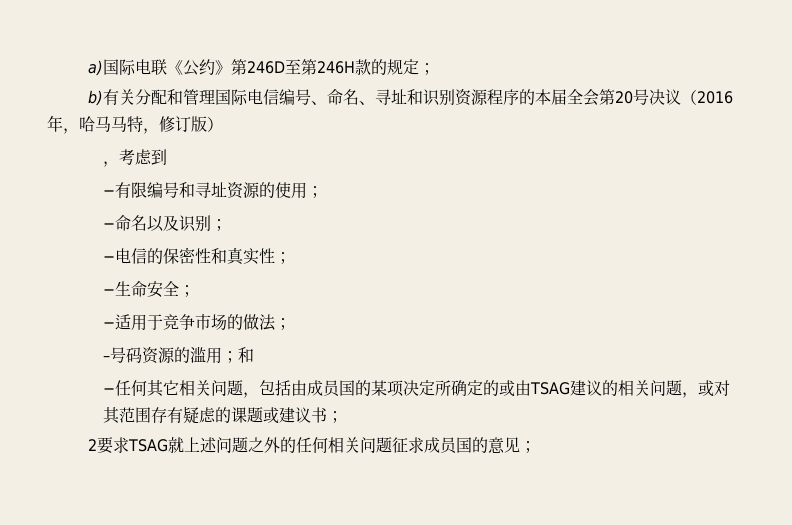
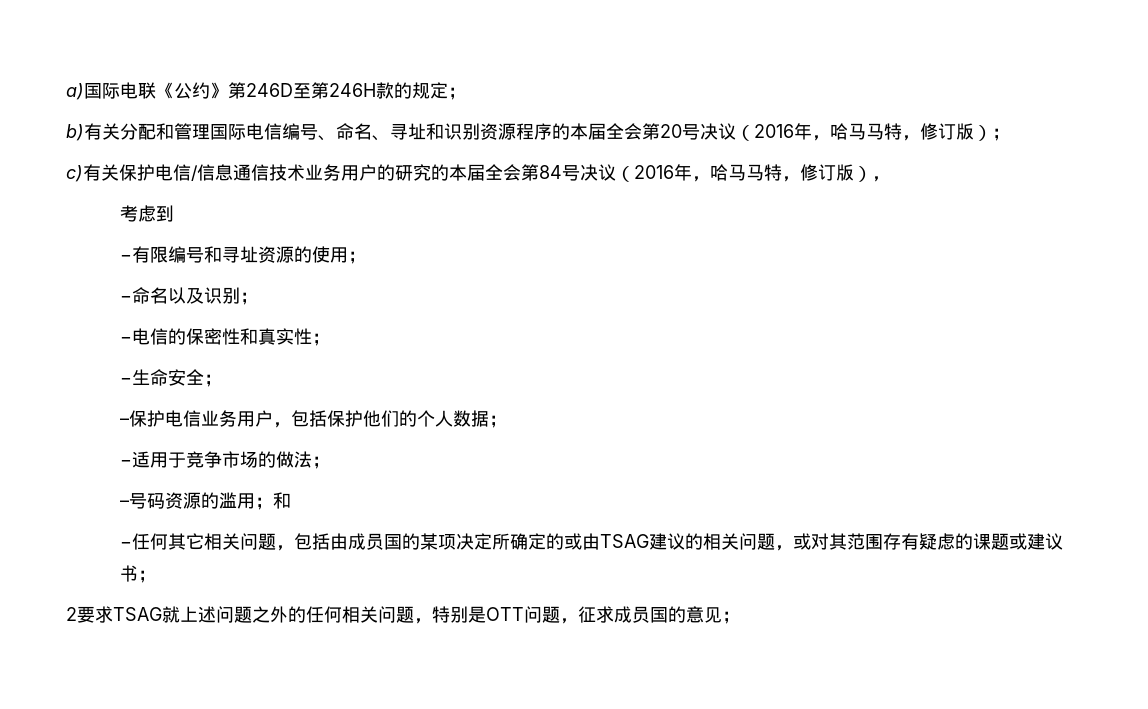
- b)有关分配和管理国际电信编号、命名、寻址和识别资源程序的本届全会第20号决议（2016年，哈马马特，修订版）
- ，考虑到
+ b)有关分配和管理国际电信编号、命名、寻址和识别资源程序的本届全会第20号决议（2016年，哈马马特，修订版）；
+ c)有关保护电信/信息通信技术业务用户的研究的本届全会第84号决议（2016年，哈马马特，修订版），
+ 考虑到
+ –保护电信业务用户，包括保护他们的个人数据；
- 2要求TSAG就上述问题之外的任何相关问题征求成员国的意见；
+ 2要求TSAG就上述问题之外的任何相关问题，特别是OTT问题，征求成员国的意见；

